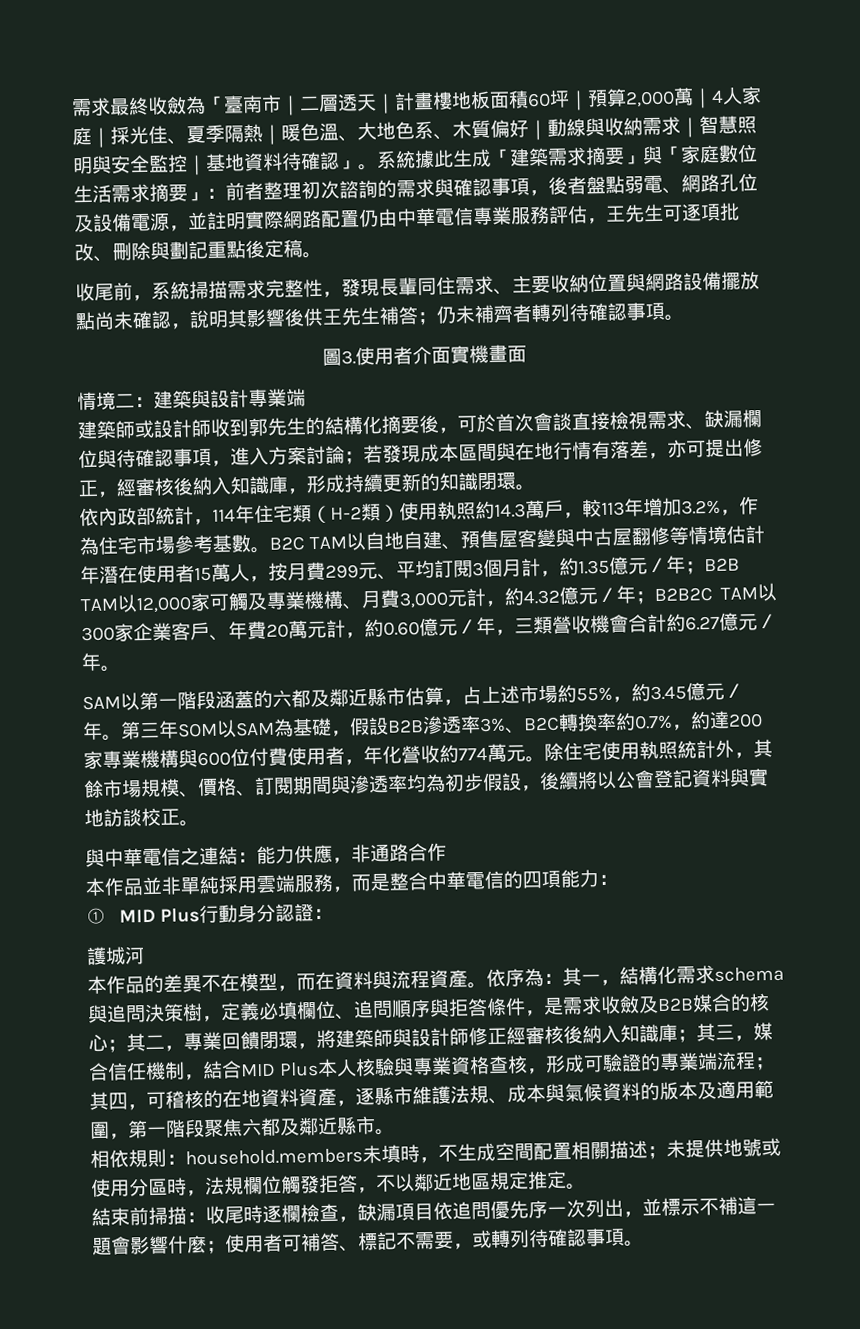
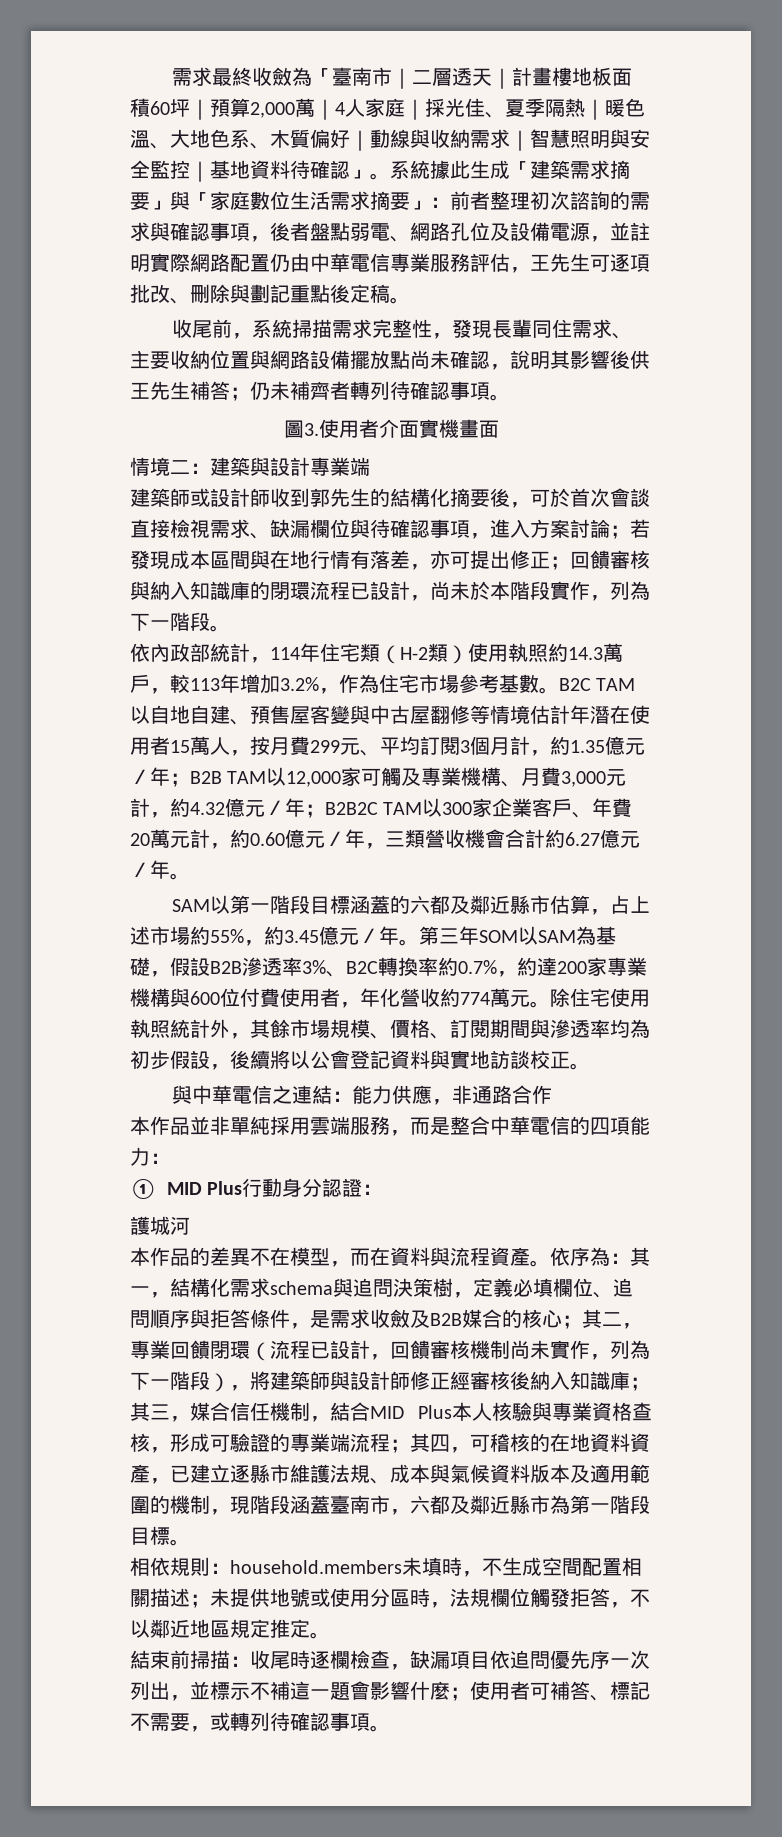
- 建築師或設計師收到郭先生的結構化摘要後，可於首次會談直接檢視需求、缺漏欄位與待確認事項，進入方案討論；若發現成本區間與在地行情有落差，亦可提出修正，經審核後納入知識庫，形成持續更新的知識閉環。
+ 建築師或設計師收到郭先生的結構化摘要後，可於首次會談直接檢視需求、缺漏欄位與待確認事項，進入方案討論；若發現成本區間與在地行情有落差，亦可提出修正；回饋審核與納入知識庫的閉環流程已設計，尚未於本階段實作，列為下一階段。
- SAM以第一階段涵蓋的六都及鄰近縣市估算，占上述市場約55%，約3.45億元／年。
+ SAM以第一階段目標涵蓋的六都及鄰近縣市估算，占上述市場約55%，約3.45億元／年。
- 其二，專業回饋閉環，將建築師與設計師修正經審核後納入知識庫；
+ 其二，專業回饋閉環（流程已設計，回饋審核機制尚未實作，列為下一階段），將建築師與設計師修正經審核後納入知識庫；
- 其四，可稽核的在地資料資產，逐縣市維護法規、成本與氣候資料的版本及適用範圍，第一階段聚焦六都及鄰近縣市。
+ 其四，可稽核的在地資料資產，已建立逐縣市維護法規、成本與氣候資料版本及適用範圍的機制，現階段涵蓋臺南市，六都及鄰近縣市為第一階段目標。

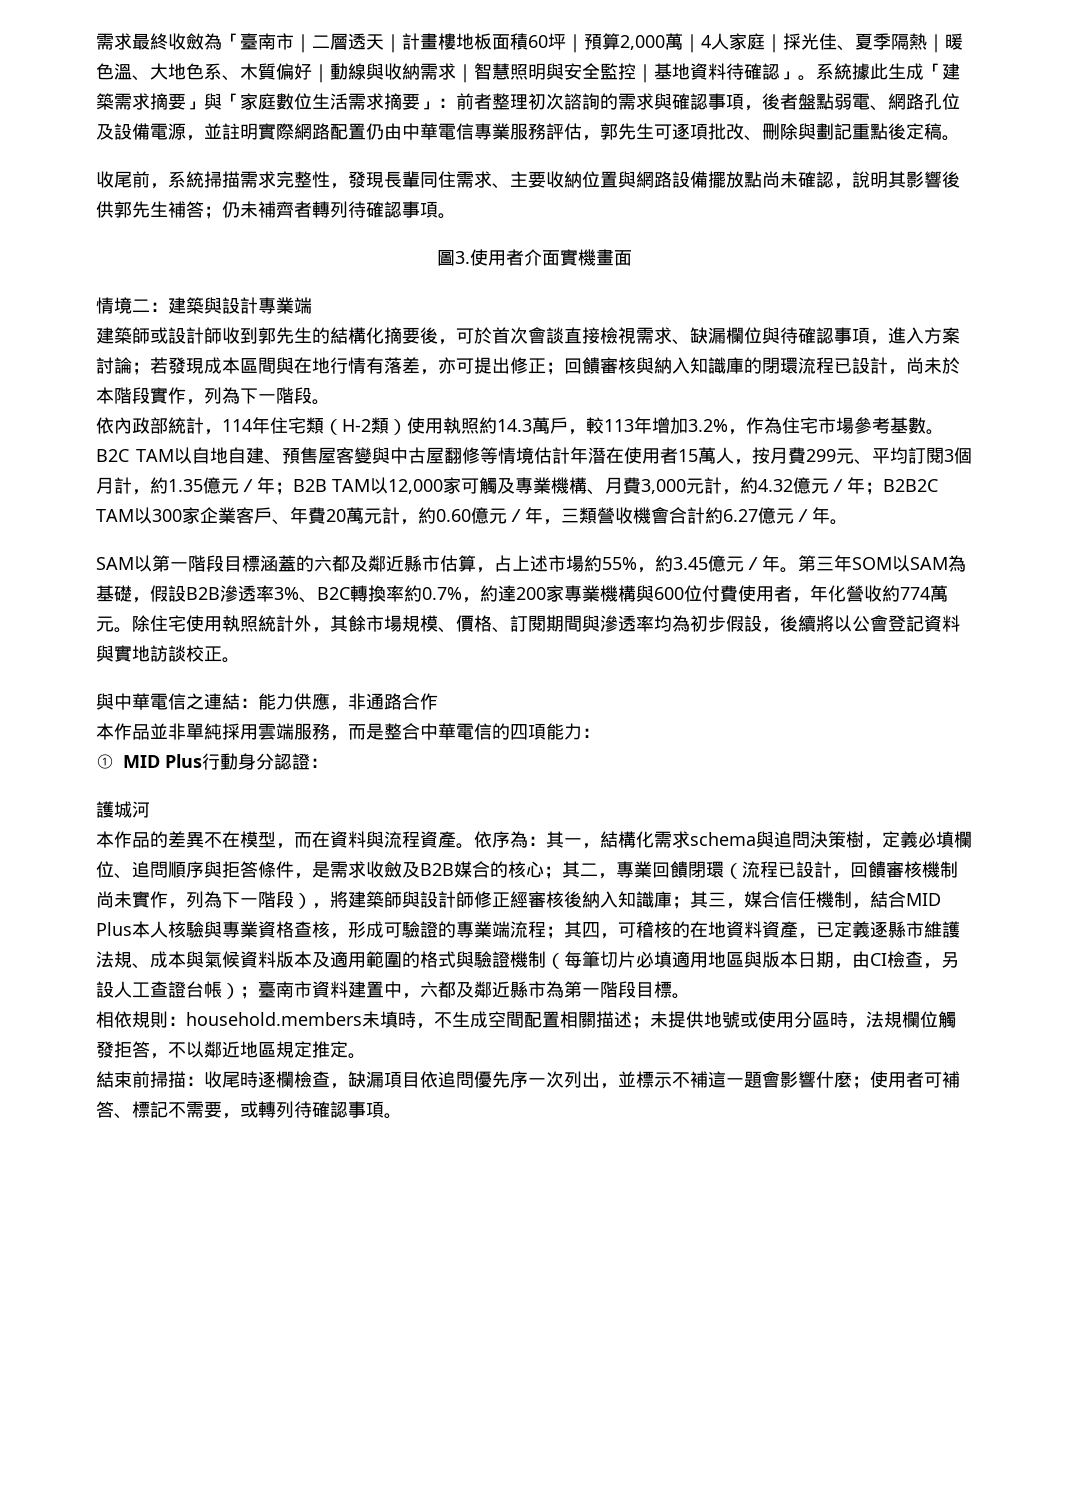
- 系統據此生成「建築需求摘要」與「家庭數位生活需求摘要」：前者整理初次諮詢的需求與確認事項，後者盤點弱電、網路孔位及設備電源，並註明實際網路配置仍由中華電信專業服務評估，王先生可逐項批改、刪除與劃記重點後定稿。
+ 系統據此生成「建築需求摘要」與「家庭數位生活需求摘要」：前者整理初次諮詢的需求與確認事項，後者盤點弱電、網路孔位及設備電源，並註明實際網路配置仍由中華電信專業服務評估，郭先生可逐項批改、刪除與劃記重點後定稿。
- 收尾前，系統掃描需求完整性，發現長輩同住需求、主要收納位置與網路設備擺放點尚未確認，說明其影響後供王先生補答；仍未補齊者轉列待確認事項。
+ 收尾前，系統掃描需求完整性，發現長輩同住需求、主要收納位置與網路設備擺放點尚未確認，說明其影響後供郭先生補答；仍未補齊者轉列待確認事項。
- 其四，可稽核的在地資料資產，已建立逐縣市維護法規、成本與氣候資料版本及適用範圍的機制，現階段涵蓋臺南市，六都及鄰近縣市為第一階段目標。
+ 其四，可稽核的在地資料資產，已定義逐縣市維護法規、成本與氣候資料版本及適用範圍的格式與驗證機制（每筆切片必填適用地區與版本日期，由CI檢查，另設人工查證台帳）；臺南市資料建置中，六都及鄰近縣市為第一階段目標。

